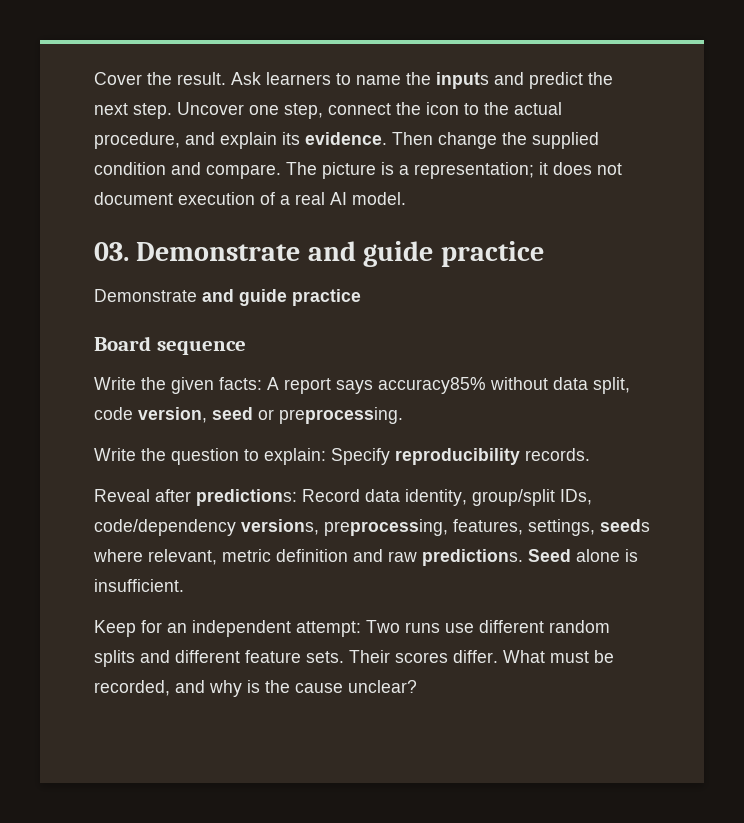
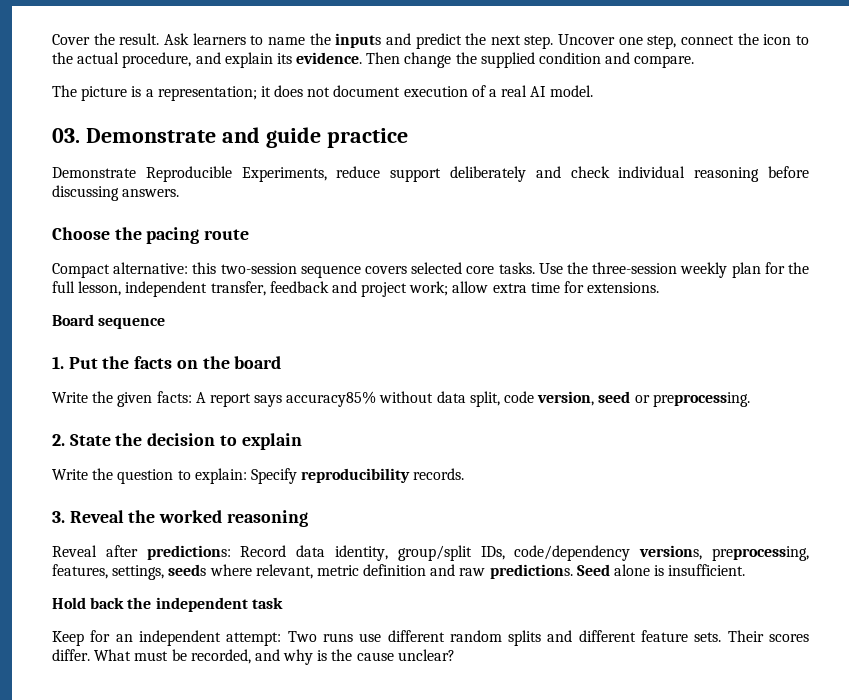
- Then change the supplied condition and compare. The picture is a representation; it does not document execution of a real AI model.
+ Then change the supplied condition and compare.
+ The picture is a representation; it does not document execution of a real AI model.
  03. Demonstrate and guide practice
- Demonstrate and guide practice
+ Demonstrate Reproducible Experiments, reduce support deliberately and check individual reasoning before discussing answers.
+ Choose the pacing route
+ Compact alternative: this two-session sequence covers selected core tasks. Use the three-session weekly plan for the full lesson, independent transfer, feedback and project work; allow extra time for extensions.
  Board sequence
+ 1. Put the facts on the board
+ 2. State the decision to explain
+ 3. Reveal the worked reasoning
+ Hold back the independent task

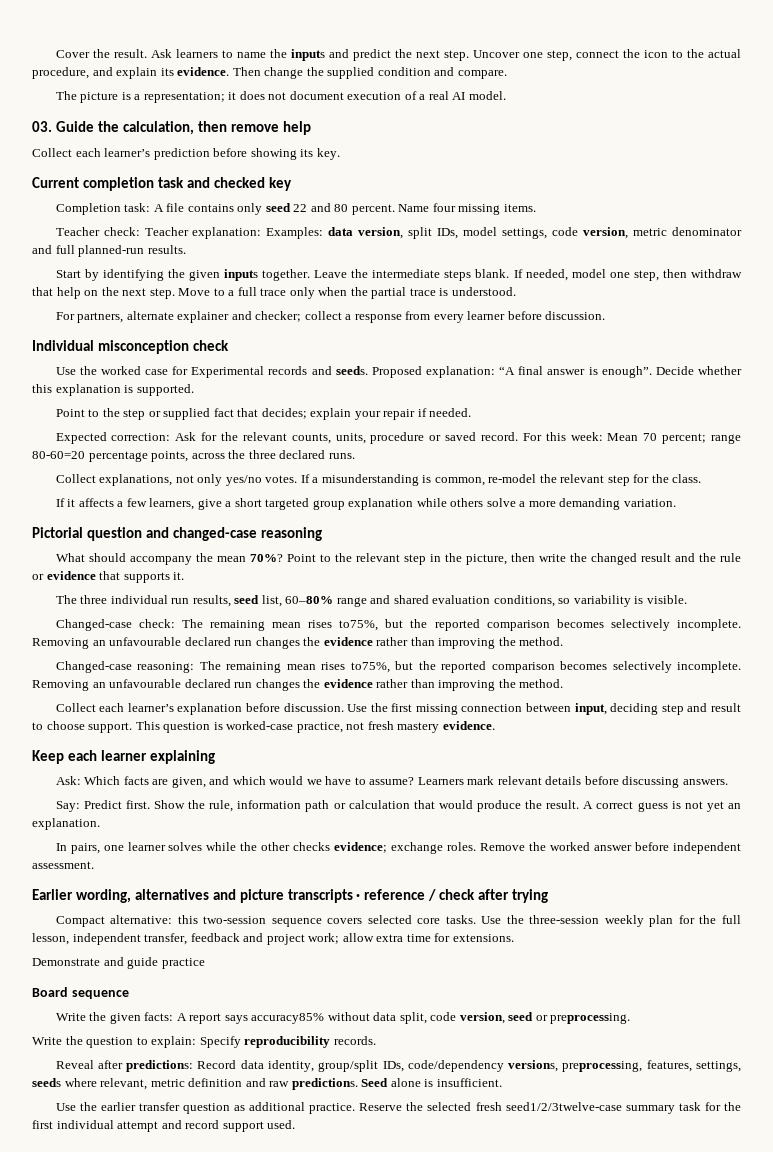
- 03. Demonstrate and guide practice
- Demonstrate Reproducible Experiments, reduce support deliberately and check individual reasoning before discussing answers.
- Choose the pacing route
+ 03. Guide the calculation, then remove help
+ Collect each learner’s prediction before showing its key.
+ Current completion task and checked key
+ Completion task: A file contains only seed 22 and 80 percent. Name four missing items.
+ Teacher check: Teacher explanation: Examples: data version, split IDs, model settings, code version, metric denominator and full planned-run results.
+ Start by identifying the given inputs together. Leave the intermediate steps blank. If needed, model one step, then withdraw that help on the next step. Move to a full trace only when the partial trace is understood.
+ For partners, alternate explainer and checker; collect a response from every learner before discussion.
+ Individual misconception check
+ Use the worked case for Experimental records and seeds. Proposed explanation: “A final answer is enough”. Decide whether this explanation is supported.
+ Point to the step or supplied fact that decides; explain your repair if needed.
+ Expected correction: Ask for the relevant counts, units, procedure or saved record. For this week: Mean 70 percent; range 80-60=20 percentage points, across the three declared runs.
+ Collect explanations, not only yes/no votes. If a misunderstanding is common, re-model the relevant step for the class.
+ If it affects a few learners, give a short targeted group explanation while others solve a more demanding variation.
+ Pictorial question and changed-case reasoning
+ What should accompany the mean 70%? Point to the relevant step in the picture, then write the changed result and the rule or evidence that supports it.
+ The three individual run results, seed list, 60–80% range and shared evaluation conditions, so variability is visible.
+ Changed-case check: The remaining mean rises to75%, but the reported comparison becomes selectively incomplete. Removing an unfavourable declared run changes the evidence rather than improving the method.
+ Changed-case reasoning: The remaining mean rises to75%, but the reported comparison becomes selectively incomplete. Removing an unfavourable declared run changes the evidence rather than improving the method.
+ Collect each learner’s explanation before discussion. Use the first missing connection between input, deciding step and result to choose support. This question is worked-case practice, not fresh mastery evidence.
+ Keep each learner explaining
+ Ask: Which facts are given, and which would we have to assume? Learners mark relevant details before discussing answers.
+ Say: Predict first. Show the rule, information path or calculation that would produce the result. A correct guess is not yet an explanation.
+ In pairs, one learner solves while the other checks evidence; exchange roles. Remove the worked answer before independent assessment.
+ Earlier wording, alternatives and picture transcripts · reference / check after trying
+ Demonstrate and guide practice
  Board sequence
- 1. Put the facts on the board
- 2. State the decision to explain
- 3. Reveal the worked reasoning
- Hold back the independent task
- Keep for an independent attempt: Two runs use different random splits and different feature sets. Their scores differ. What must be recorded, and why is the cause unclear?
+ Use the earlier transfer question as additional practice. Reserve the selected fresh seed1/2/3twelve-case summary task for the first individual attempt and record support used.

